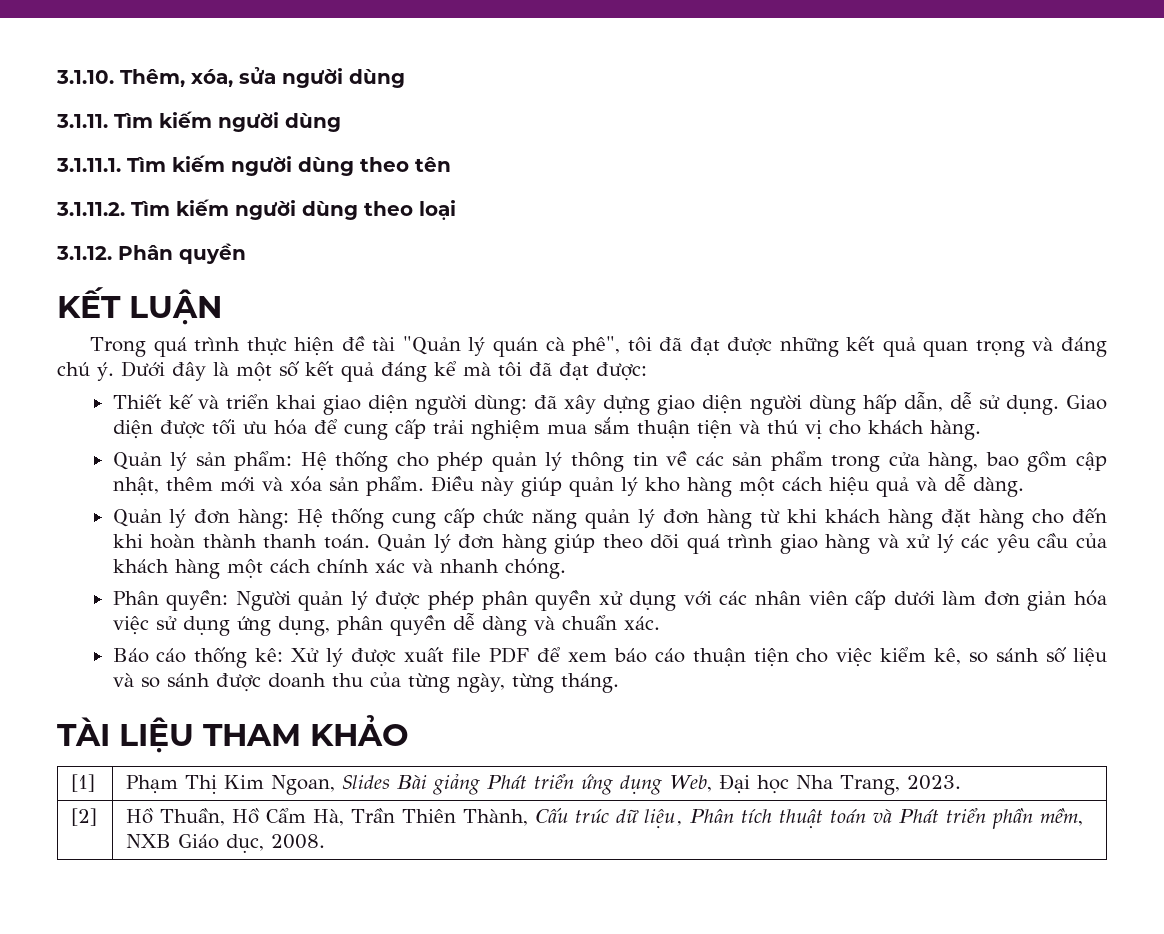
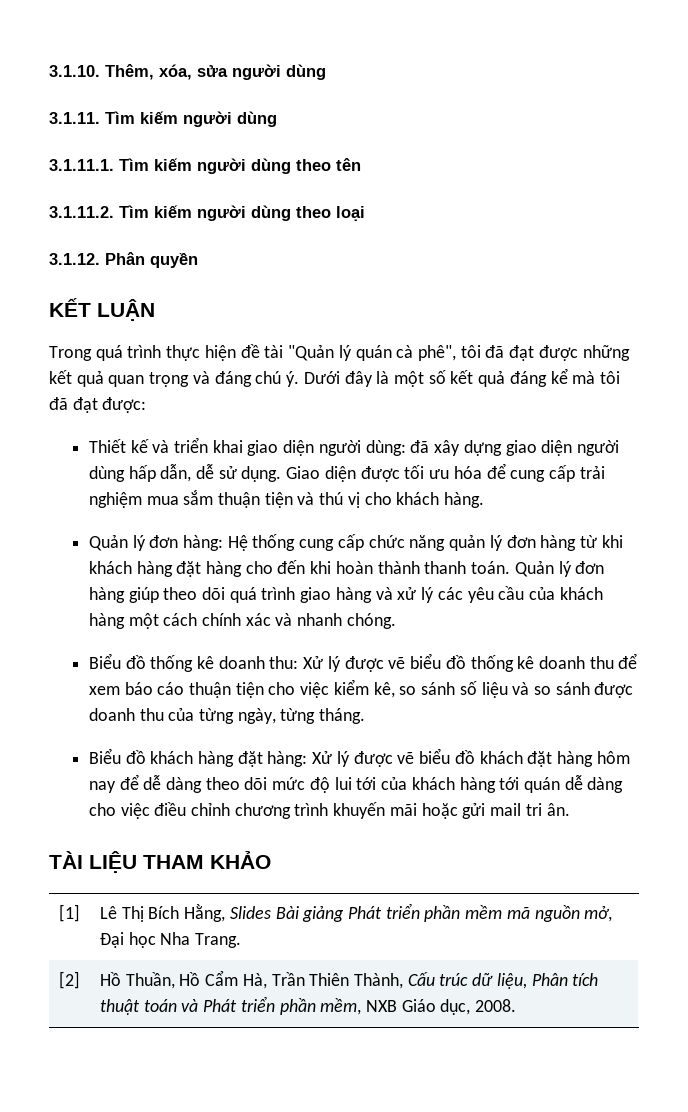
- Quản lý sản phẩm: Hệ thống cho phép quản lý thông tin về các sản phẩm trong cửa hàng, bao gồm cập nhật, thêm mới và xóa sản phẩm. Điều này giúp quản lý kho hàng một cách hiệu quả và dễ dàng.
- Phân quyền: Người quản lý được phép phân quyền xử dụng với các nhân viên cấp dưới làm đơn giản hóa việc sử dụng ứng dụng, phân quyền dễ dàng và chuẩn xác.
- Báo cáo thống kê: Xử lý được xuất file PDF để xem báo cáo thuận tiện cho việc kiểm kê, so sánh số liệu và so sánh được doanh thu của từng ngày, từng tháng.
+ Biểu đồ thống kê doanh thu: Xử lý được vẽ biểu đồ thống kê doanh thu để xem báo cáo thuận tiện cho việc kiểm kê, so sánh số liệu và so sánh được doanh thu của từng ngày, từng tháng.
+ Biểu đồ khách hàng đặt hàng: Xử lý được vẽ biểu đồ khách đặt hàng hôm nay để dễ dàng theo dõi mức độ lui tới của khách hàng tới quán dễ dàng cho việc điều chỉnh chương trình khuyến mãi hoặc gửi mail tri ân.
- [1] | Phạm Thị Kim Ngoan, Slides Bài giảng Phát triển ứng dụng Web, Đại học Nha Trang, 2023.
+ [1] | Lê Thị Bích Hằng, Slides Bài giảng Phát triển phần mềm mã nguồn mở, Đại học Nha Trang.

